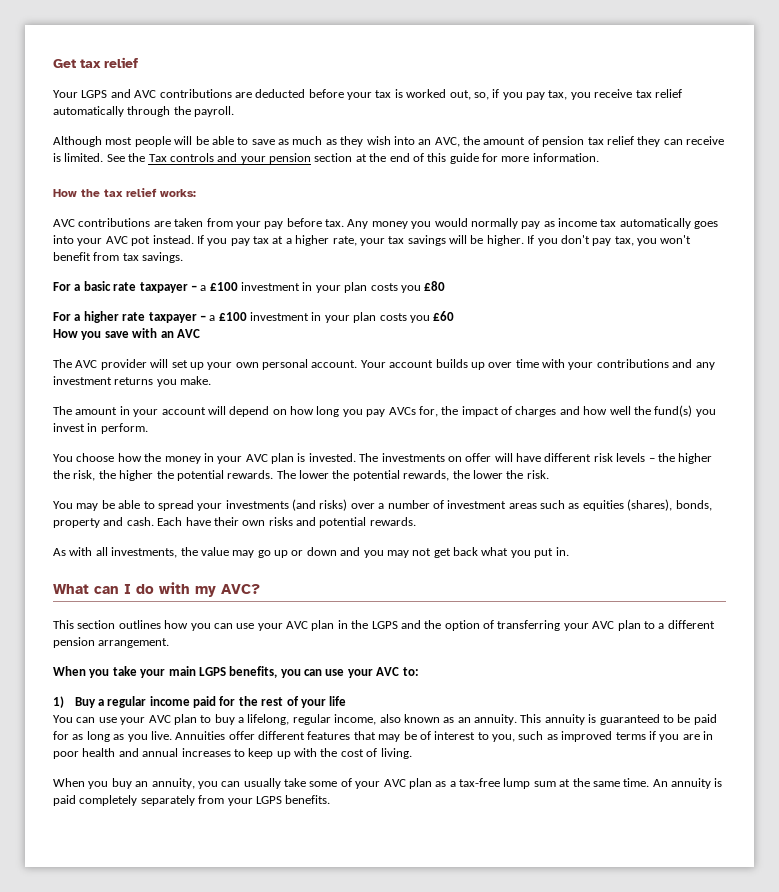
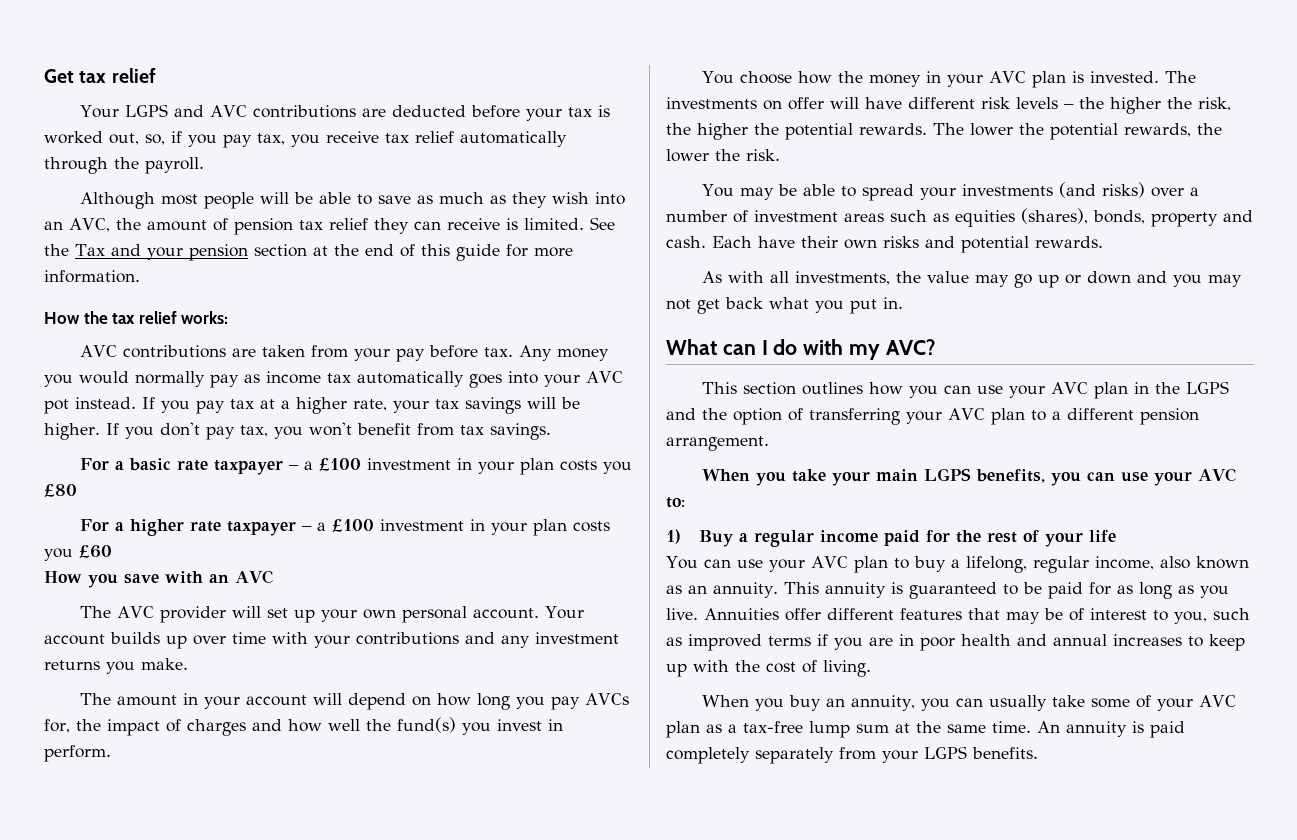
- See the Tax controls and your pension section at the end of this guide for more information.
+ See the Tax and your pension section at the end of this guide for more information.

